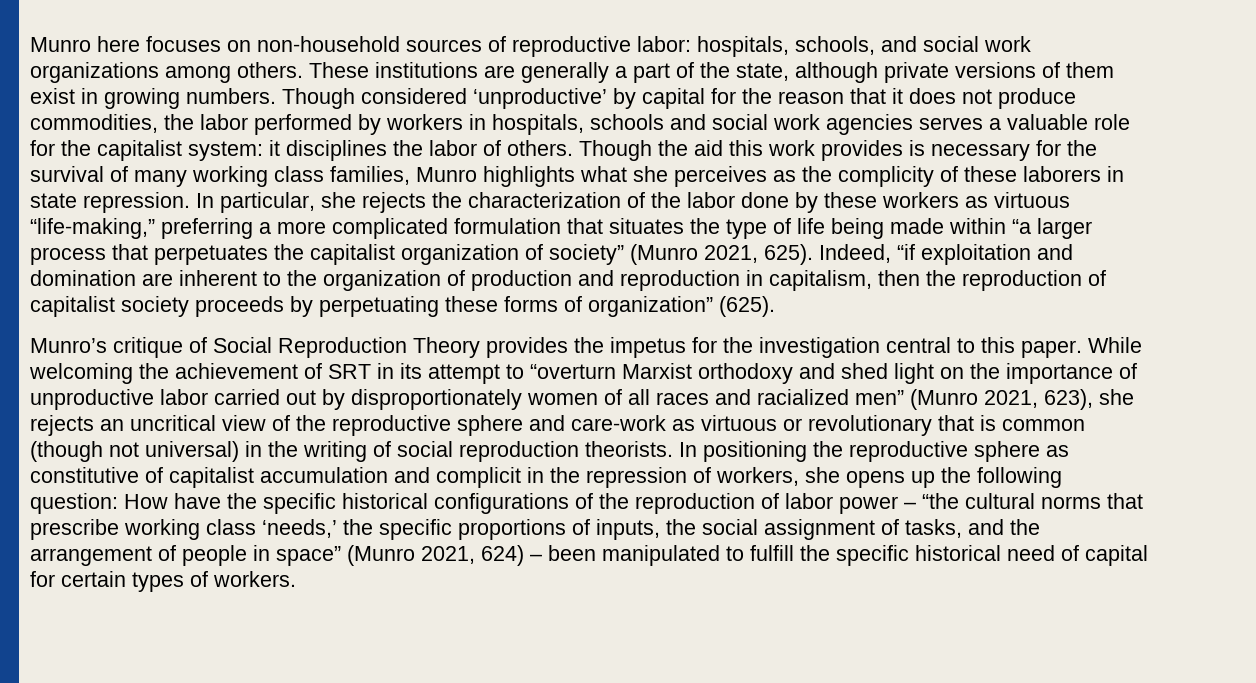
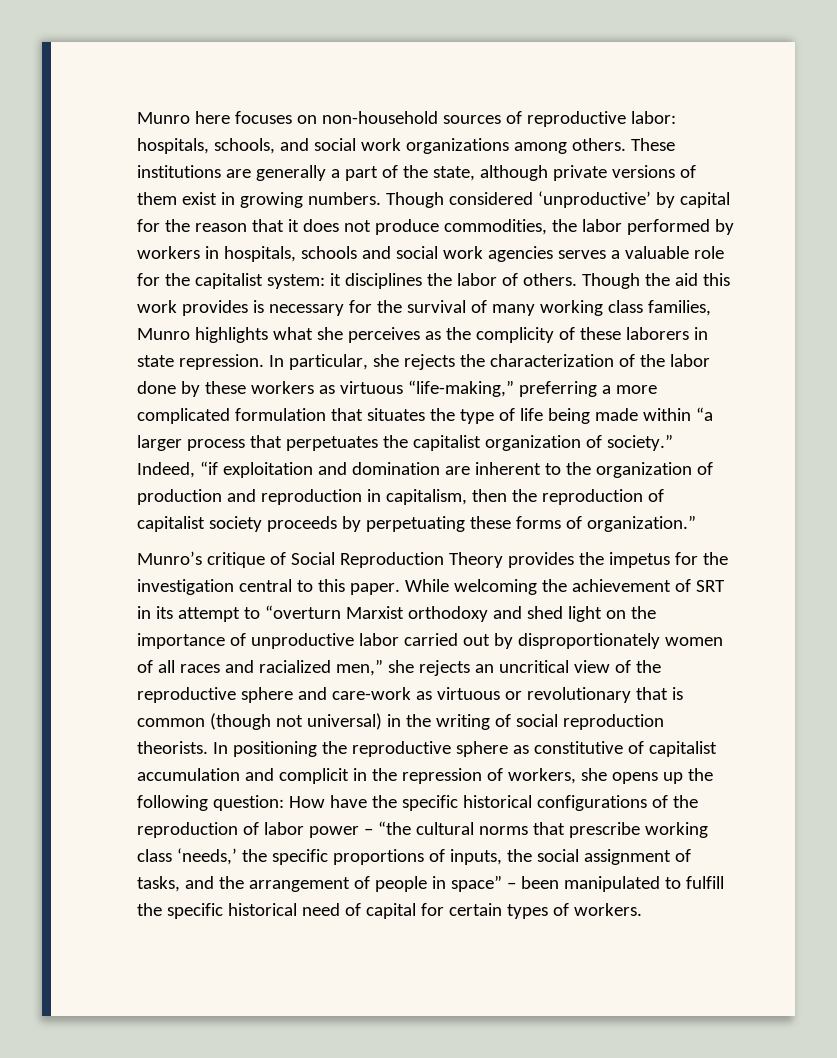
- In particular, she rejects the characterization of the labor done by these workers as virtuous “life-making,” preferring a more complicated formulation that situates the type of life being made within “a larger process that perpetuates the capitalist organization of society” (Munro 2021, 625).
+ In particular, she rejects the characterization of the labor done by these workers as virtuous “life-making,” preferring a more complicated formulation that situates the type of life being made within “a larger process that perpetuates the capitalist organization of society.”
- Indeed, “if exploitation and domination are inherent to the organization of production and reproduction in capitalism, then the reproduction of capitalist society proceeds by perpetuating these forms of organization” (625).
+ Indeed, “if exploitation and domination are inherent to the organization of production and reproduction in capitalism, then the reproduction of capitalist society proceeds by perpetuating these forms of organization.”
- While welcoming the achievement of SRT in its attempt to “overturn Marxist orthodoxy and shed light on the importance of unproductive labor carried out by disproportionately women of all races and racialized men” (Munro 2021, 623), she rejects an uncritical view of the reproductive sphere and care-work as virtuous or revolutionary that is common (though not universal) in the writing of social reproduction theorists.
+ While welcoming the achievement of SRT in its attempt to “overturn Marxist orthodoxy and shed light on the importance of unproductive labor carried out by disproportionately women of all races and racialized men,” she rejects an uncritical view of the reproductive sphere and care-work as virtuous or revolutionary that is common (though not universal) in the writing of social reproduction theorists.
- How have the specific historical configurations of the reproduction of labor power – “the cultural norms that prescribe working class ‘needs,’ the specific proportions of inputs, the social assignment of tasks, and the arrangement of people in space” (Munro 2021, 624) – been manipulated to fulfill the specific historical need of capital for certain types of workers.
+ How have the specific historical configurations of the reproduction of labor power – “the cultural norms that prescribe working class ‘needs,’ the specific proportions of inputs, the social assignment of tasks, and the arrangement of people in space” – been manipulated to fulfill the specific historical need of capital for certain types of workers.

